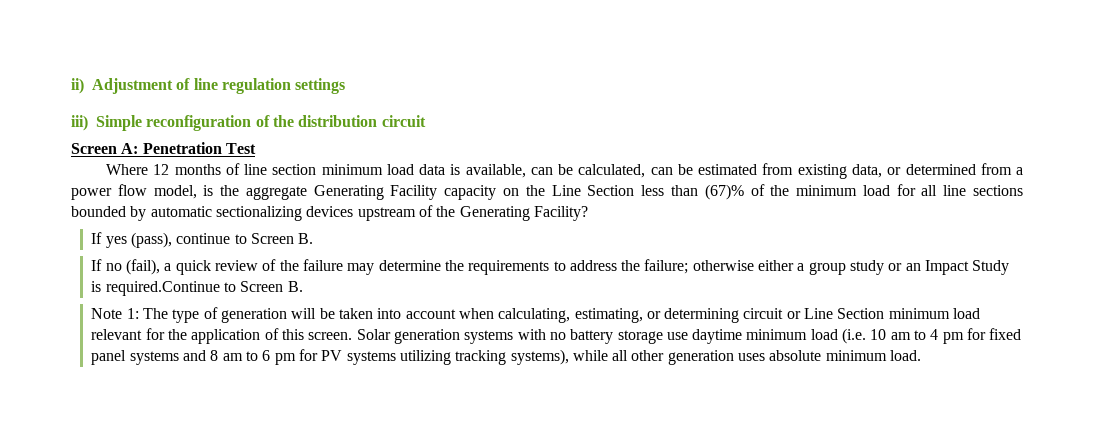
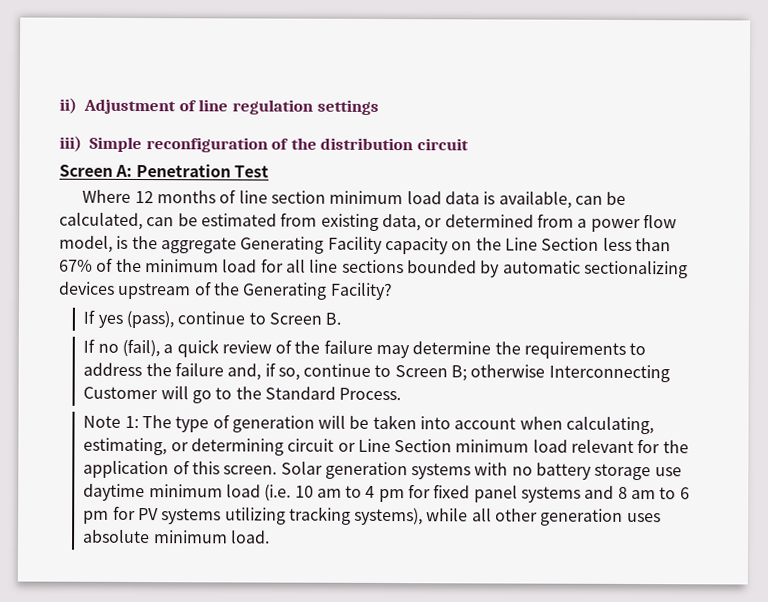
- Where 12 months of line section minimum load data is available, can be calculated, can be estimated from existing data, or determined from a power flow model, is the aggregate Generating Facility capacity on the Line Section less than (67)% of the minimum load for all line sections bounded by automatic sectionalizing devices upstream of the Generating Facility?
+ Where 12 months of line section minimum load data is available, can be calculated, can be estimated from existing data, or determined from a power flow model, is the aggregate Generating Facility capacity on the Line Section less than 67% of the minimum load for all line sections bounded by automatic sectionalizing devices upstream of the Generating Facility?
- If no (fail), a quick review of the failure may determine the requirements to address the failure; otherwise either a group study or an Impact Study is required.Continue to Screen B.
+ If no (fail), a quick review of the failure may determine the requirements to address the failure and, if so, continue to Screen B; otherwise Interconnecting Customer will go to the Standard Process.

